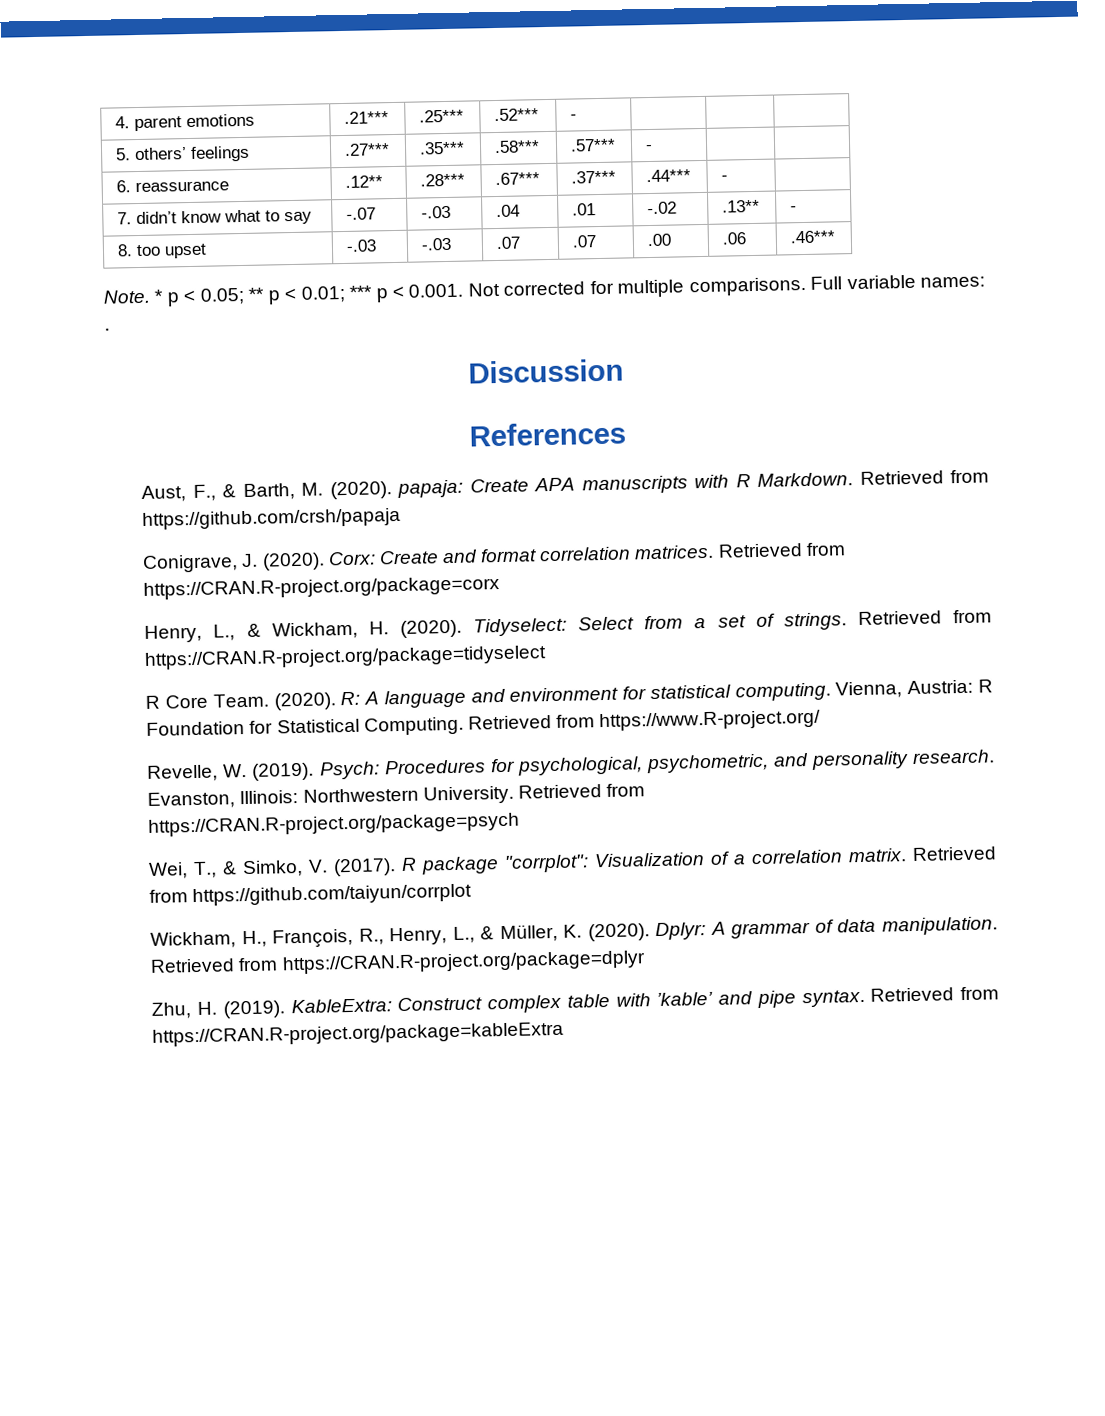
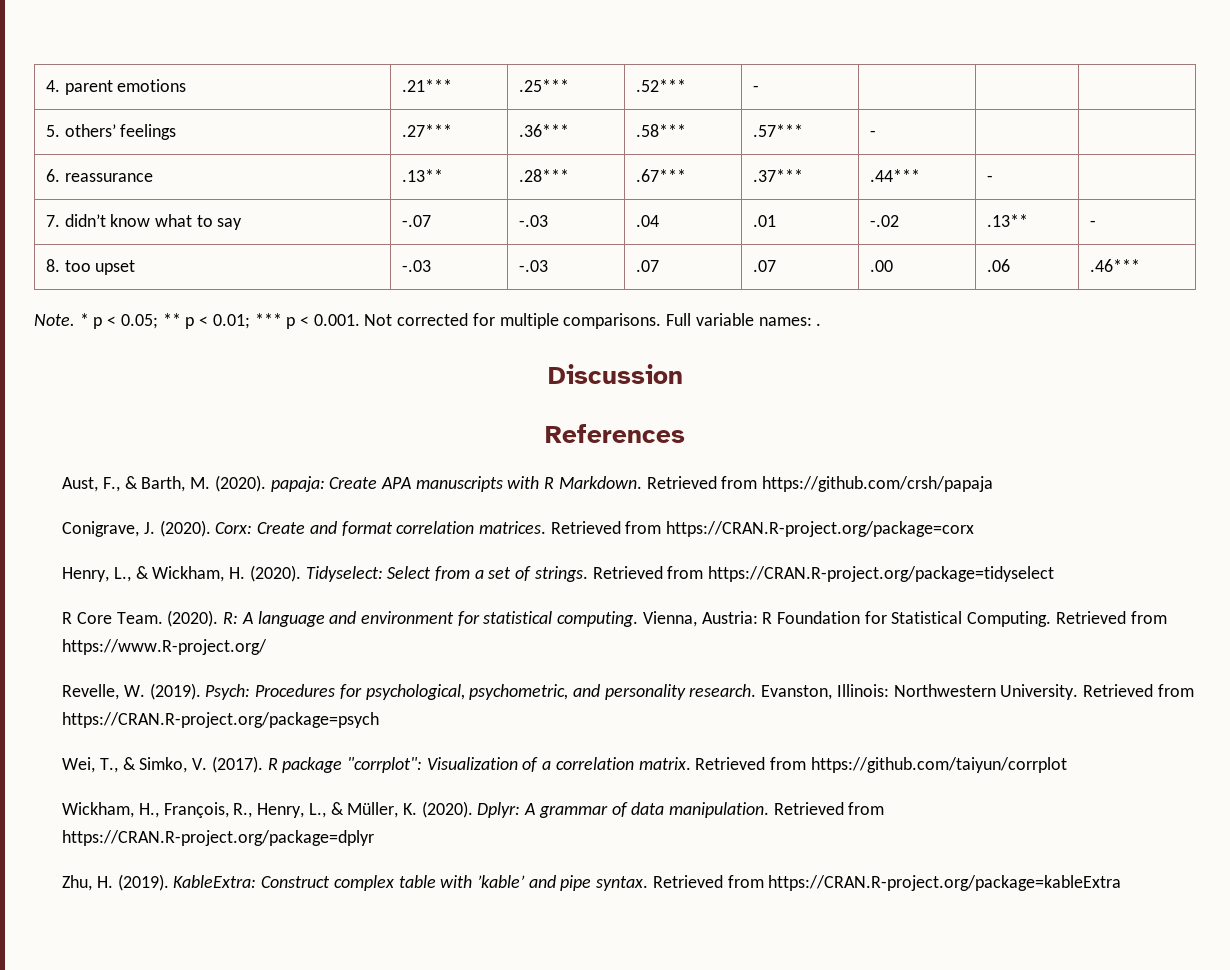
- 5. others’ feelings | .27*** | .35*** | .58*** | .57*** | - | |
+ 5. others’ feelings | .27*** | .36*** | .58*** | .57*** | - | |
- 6. reassurance | .12** | .28*** | .67*** | .37*** | .44*** | - |
+ 6. reassurance | .13** | .28*** | .67*** | .37*** | .44*** | - |

